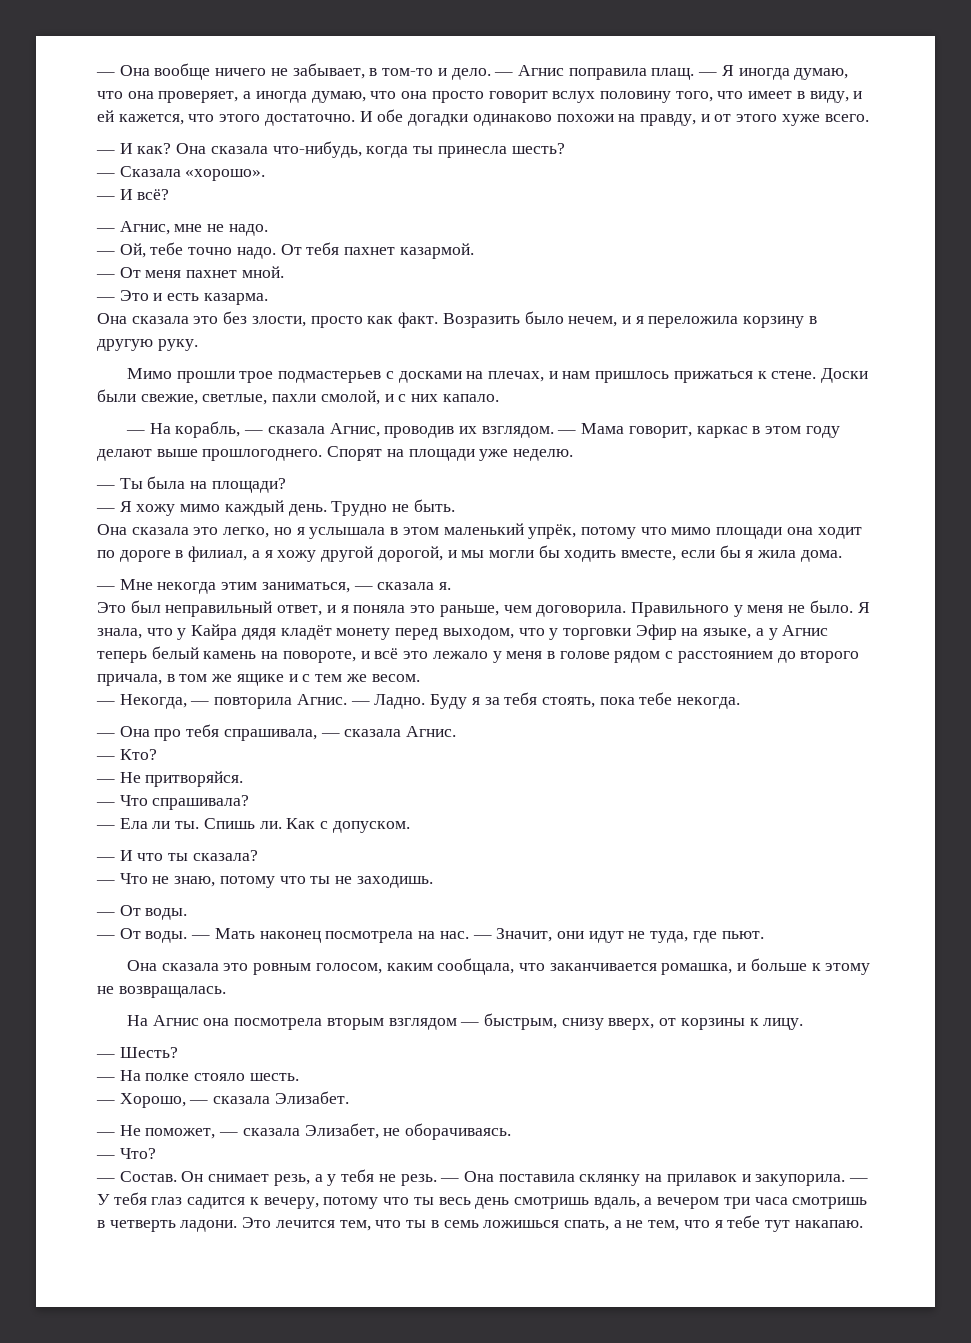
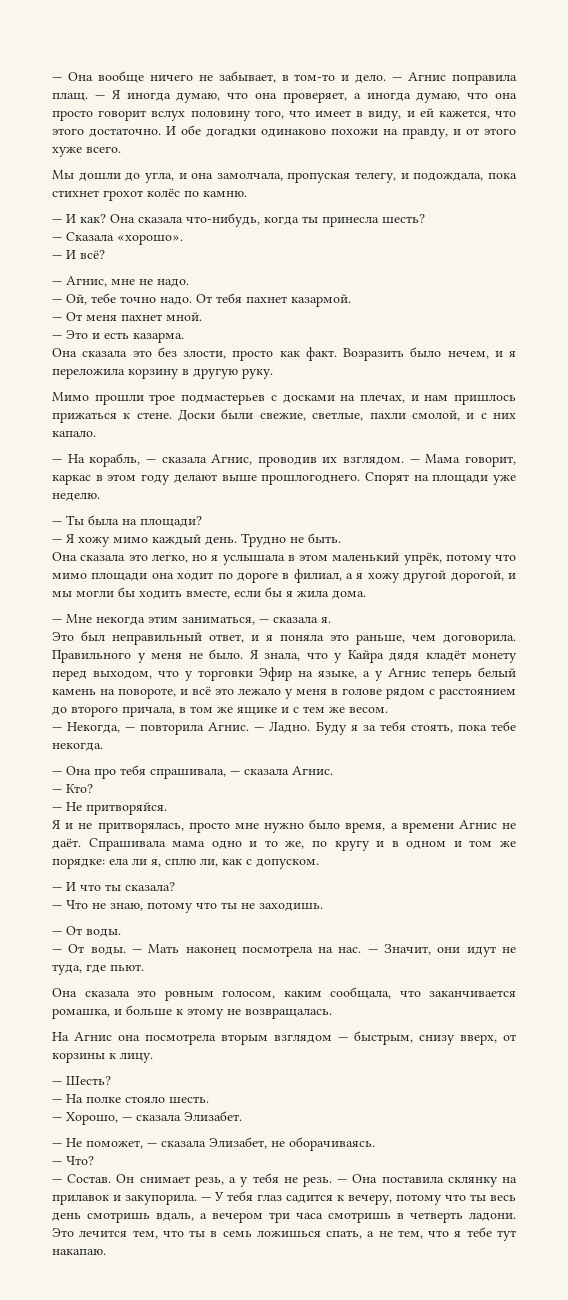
+ Мы дошли до угла, и она замолчала, пропуская телегу, и подождала, пока стихнет грохот колёс по камню.
- — Что спрашивала?
- — Ела ли ты. Спишь ли. Как с допуском.
+ Я и не притворялась, просто мне нужно было время, а времени Агнис не даёт. Спрашивала мама одно и то же, по кругу и в одном и том же порядке: ела ли я, сплю ли, как с допуском.

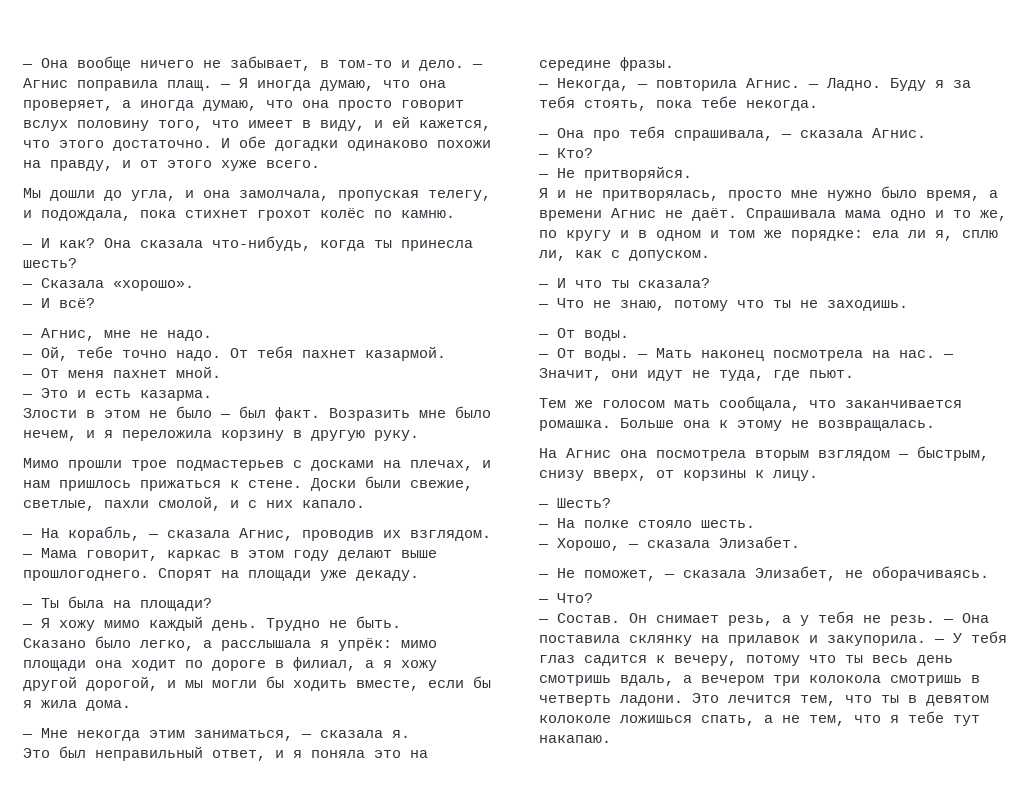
- Она сказала это без злости, просто как факт.
+ Злости в этом не было — был факт.
- Возразить было нечем, и я переложила корзину в другую руку.
+ Возразить мне было нечем, и я переложила корзину в другую руку.
- Спорят на площади уже неделю.
+ Спорят на площади уже декаду.
- Она сказала это легко, но я услышала в этом маленький упрёк, потому что мимо площади она ходит по дороге в филиал, а я хожу другой дорогой, и мы могли бы ходить вместе, если бы я жила дома.
+ Сказано было легко, а расслышала я упрёк: мимо площади она ходит по дороге в филиал, а я хожу другой дорогой, и мы могли бы ходить вместе, если бы я жила дома.
- Это был неправильный ответ, и я поняла это раньше, чем договорила. Правильного у меня не было. Я знала, что у Кайра дядя кладёт монету перед выходом, что у торговки Эфир на языке, а у Агнис теперь белый камень на повороте, и всё это лежало у меня в голове рядом с расстоянием до второго причала, в том же ящике и с тем же весом.
+ Это был неправильный ответ, и я поняла это на середине фразы.
- Она сказала это ровным голосом, каким сообщала, что заканчивается ромашка, и больше к этому не возвращалась.
+ Тем же голосом мать сообщала, что заканчивается ромашка. Больше она к этому не возвращалась.
- — У тебя глаз садится к вечеру, потому что ты весь день смотришь вдаль, а вечером три часа смотришь в четверть ладони.
+ — У тебя глаз садится к вечеру, потому что ты весь день смотришь вдаль, а вечером три колокола смотришь в четверть ладони.
- Это лечится тем, что ты в семь ложишься спать, а не тем, что я тебе тут накапаю.
+ Это лечится тем, что ты в девятом колоколе ложишься спать, а не тем, что я тебе тут накапаю.

